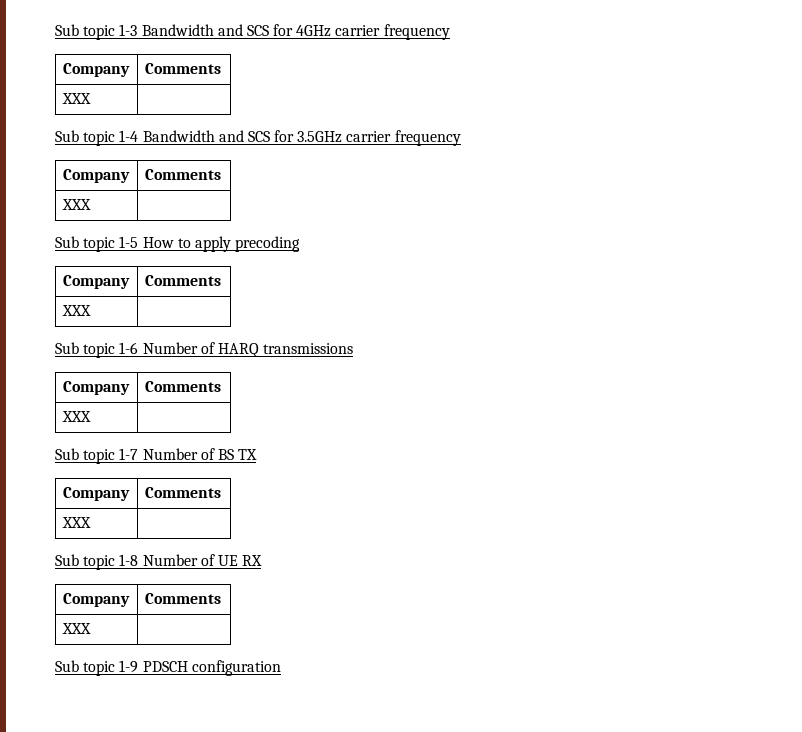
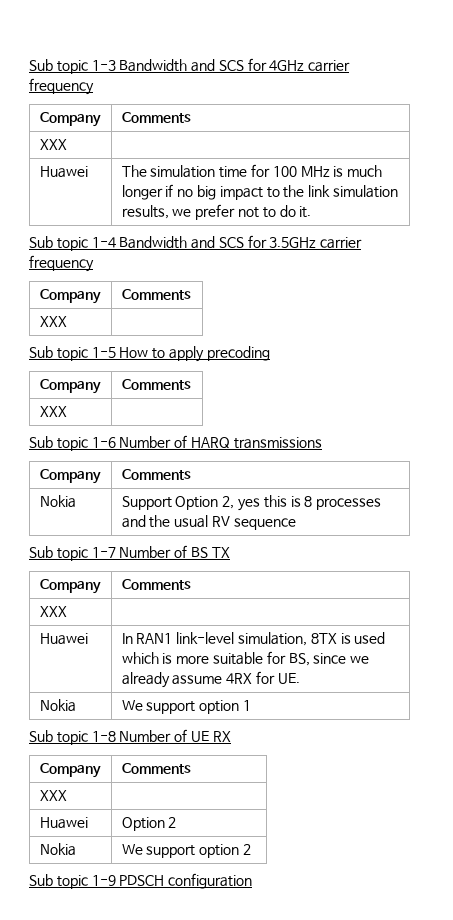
+ Huawei | The simulation time for 100 MHz is much longer if no big impact to the link simulation results, we prefer not to do it.
  Sub topic 1-6 Number of HARQ transmissions
  Company | Comments
- XXX |
+ Nokia | Support Option 2, yes this is 8 processes and the usual RV sequence
+ Huawei | In RAN1 link-level simulation, 8TX is used which is more suitable for BS, since we already assume 4RX for UE.
+ Nokia | We support option 1
+ Huawei | Option 2
+ Nokia | We support option 2

